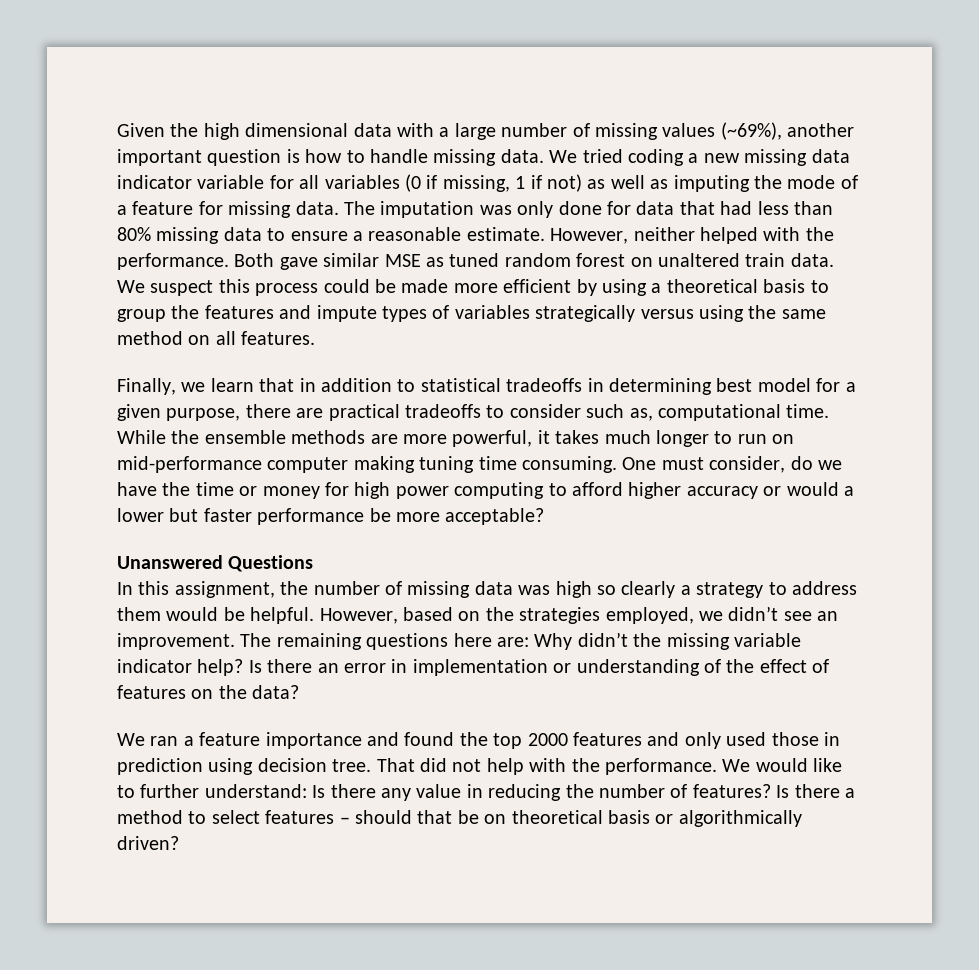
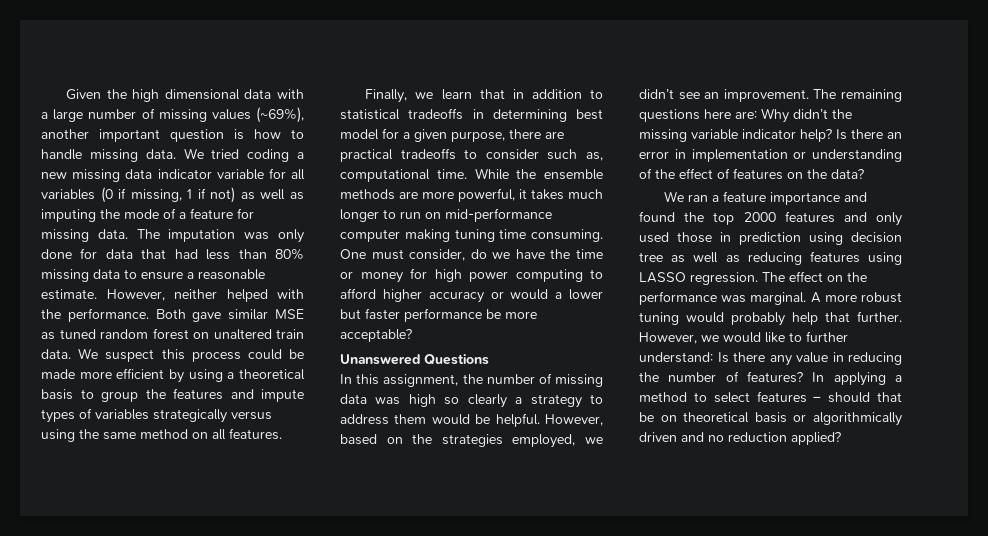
- We ran a feature importance and found the top 2000 features and only used those in prediction using decision tree. That did not help with the performance. We would like to further understand: Is there any value in reducing the number of features?
+ We ran a feature importance and found the top 2000 features and only used those in prediction using decision tree as well as reducing features using LASSO regression. The effect on the performance was marginal. A more robust tuning would probably help that further. However, we would like to further understand: Is there any value in reducing the number of features?
- Is there a method to select features – should that be on theoretical basis or algorithmically driven?
+ In applying a method to select features – should that be on theoretical basis or algorithmically driven and no reduction applied?

